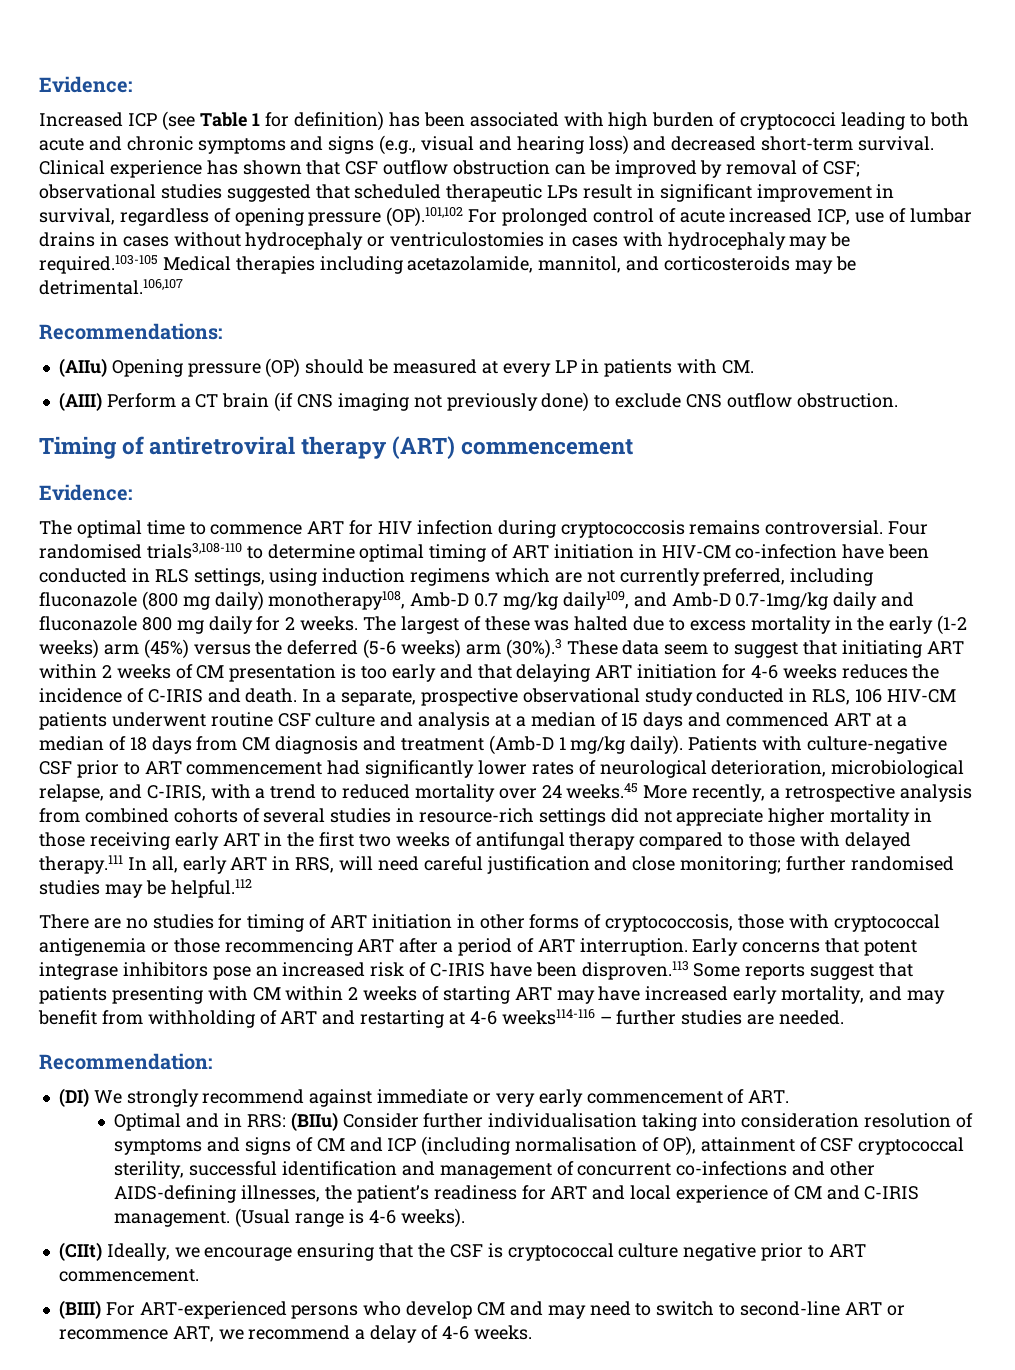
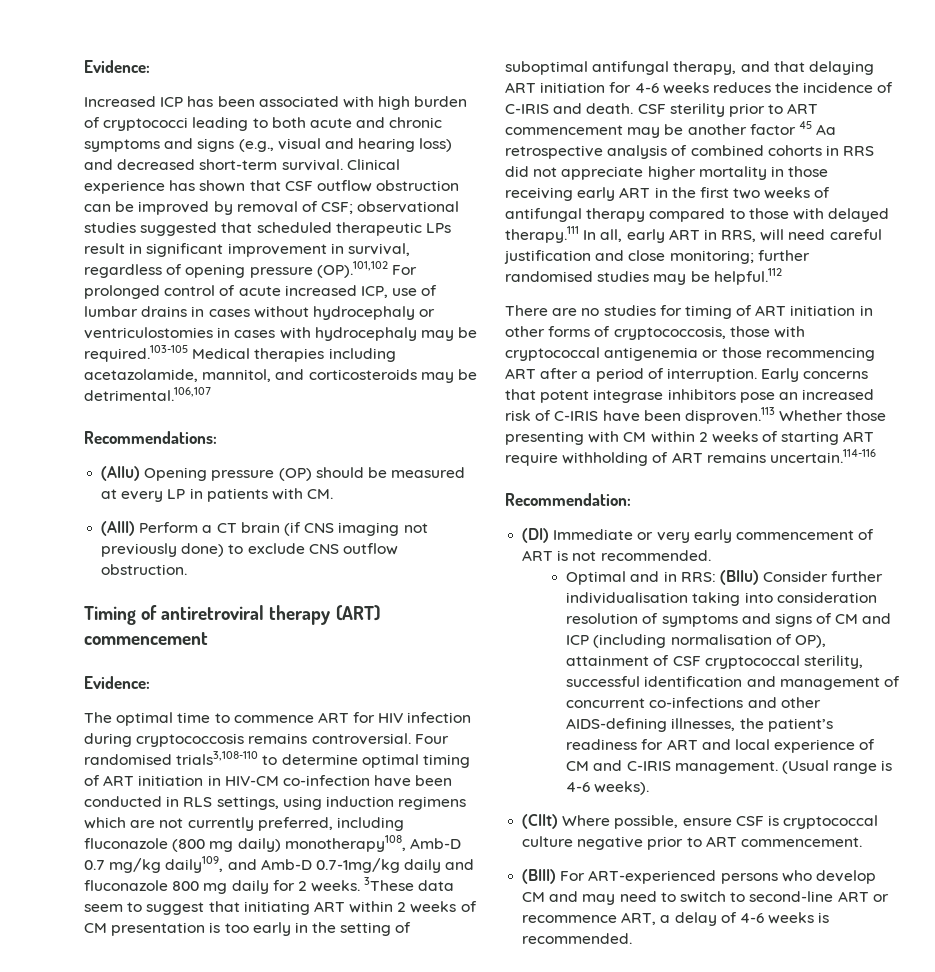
- Increased ICP (see Table 1 for definition) has been associated with high burden of cryptococci leading to both acute and chronic symptoms and signs (e.g., visual and hearing loss) and decreased short-term survival.
+ Increased ICP has been associated with high burden of cryptococci leading to both acute and chronic symptoms and signs (e.g., visual and hearing loss) and decreased short-term survival.
- The largest of these was halted due to excess mortality in the early (1-2 weeks) arm (45%) versus the deferred (5-6 weeks) arm (30%).3 These data seem to suggest that initiating ART within 2 weeks of CM presentation is too early and that delaying ART initiation for 4-6 weeks reduces the incidence of C-IRIS and death.
+ 3These data seem to suggest that initiating ART within 2 weeks of CM presentation is too early in the setting of suboptimal antifungal therapy, and that delaying ART initiation for 4-6 weeks reduces the incidence of C-IRIS and death.
- In a separate, prospective observational study conducted in RLS, 106 HIV-CM patients underwent routine CSF culture and analysis at a median of 15 days and commenced ART at a median of 18 days from CM diagnosis and treatment (Amb-D 1 mg/kg daily). Patients with culture-negative CSF prior to ART commencement had significantly lower rates of neurological deterioration, microbiological relapse, and C-IRIS, with a trend to reduced mortality over 24 weeks.45 More recently, a retrospective analysis from combined cohorts of several studies in resource-rich settings did not appreciate higher mortality in those receiving early ART in the first two weeks of antifungal therapy compared to those with delayed therapy.111 In all, early ART in RRS, will need careful justification and close monitoring; further randomised studies may be helpful.112
+ CSF sterility prior to ART commencement may be another factor 45 Aa retrospective analysis of combined cohorts in RRS did not appreciate higher mortality in those receiving early ART in the first two weeks of antifungal therapy compared to those with delayed therapy.111 In all, early ART in RRS, will need careful justification and close monitoring; further randomised studies may be helpful.112
- There are no studies for timing of ART initiation in other forms of cryptococcosis, those with cryptococcal antigenemia or those recommencing ART after a period of ART interruption.
+ There are no studies for timing of ART initiation in other forms of cryptococcosis, those with cryptococcal antigenemia or those recommencing ART after a period of interruption.
- Early concerns that potent integrase inhibitors pose an increased risk of C-IRIS have been disproven.113 Some reports suggest that patients presenting with CM within 2 weeks of starting ART may have increased early mortality, and may benefit from withholding of ART and restarting at 4-6 weeks114-116 – further studies are needed.
+ Early concerns that potent integrase inhibitors pose an increased risk of C-IRIS have been disproven.113 Whether those presenting with CM within 2 weeks of starting ART require withholding of ART remains uncertain.114-116
  Recommendation:
- (DI) We strongly recommend against immediate or very early commencement of ART.
+ (DI) Immediate or very early commencement of ART is not recommended.
- (CIIt) Ideally, we encourage ensuring that the CSF is cryptococcal culture negative prior to ART commencement.
+ (CIIt) Where possible, ensure CSF is cryptococcal culture negative prior to ART commencement.
- (BIII) For ART-experienced persons who develop CM and may need to switch to second-line ART or recommence ART, we recommend a delay of 4-6 weeks.
+ (BIII) For ART-experienced persons who develop CM and may need to switch to second-line ART or recommence ART, a delay of 4-6 weeks is recommended.

